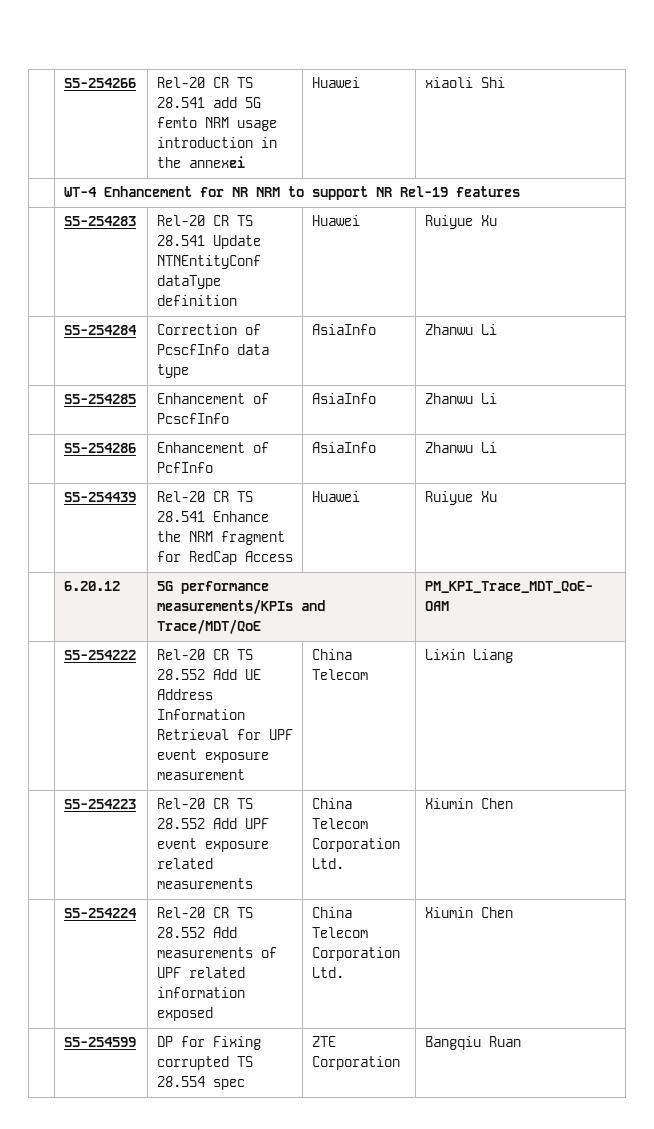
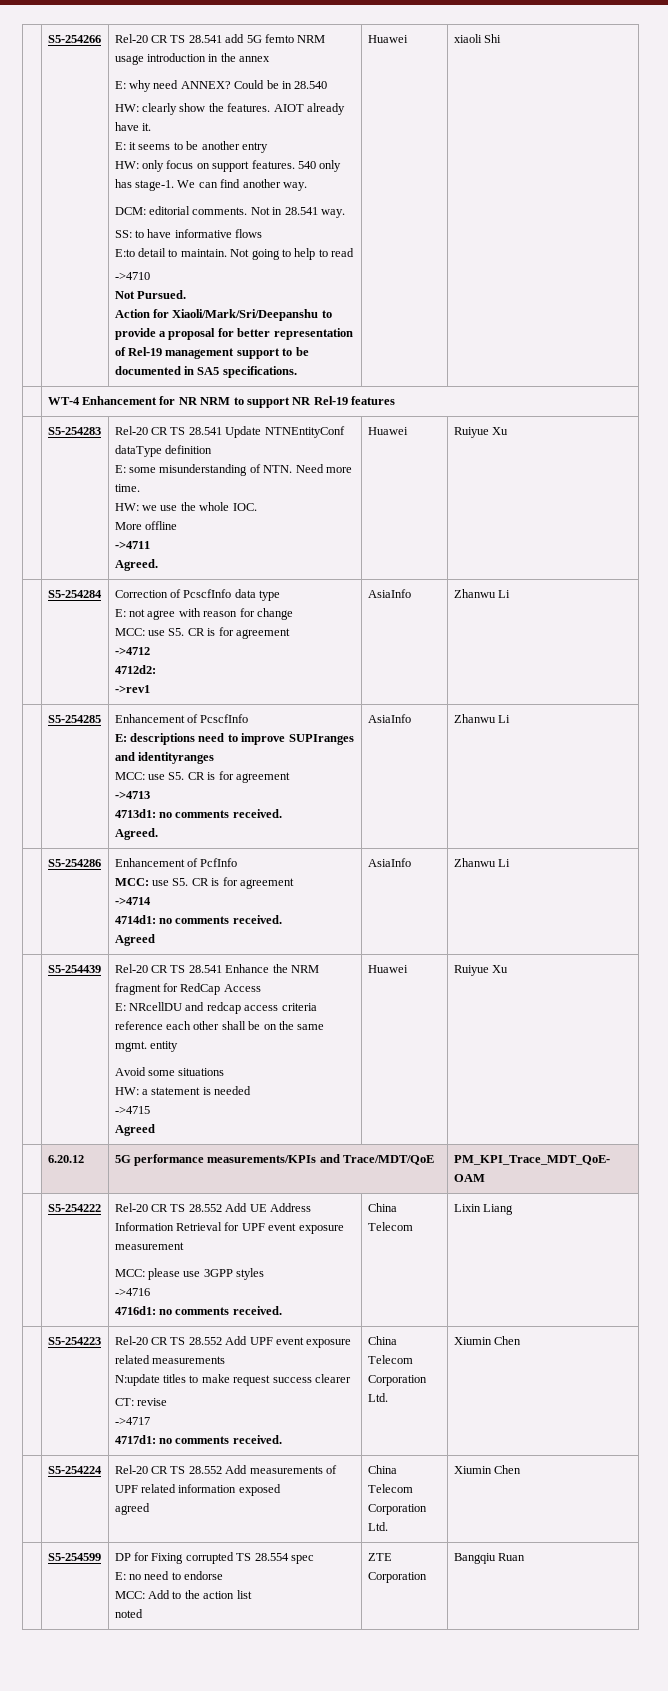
- Rel-20 CR TS 28.541 add 5G femto NRM usage introduction in the annexei
+ Rel-20 CR TS 28.541 add 5G femto NRM usage introduction in the annex
+ E: why need ANNEX? Could be in 28.540
+ HW: clearly show the features. AIOT already have it.
+ E: it seems to be another entry
+ HW: only focus on support features. 540 only has stage-1. We can find another way.
+ DCM: editorial comments. Not in 28.541 way.
+ SS: to have informative flows
+ E:to detail to maintain. Not going to help to read
+ ->4710
+ Not Pursued.
+ Action for Xiaoli/Mark/Sri/Deepanshu to provide a proposal for better representation of Rel-19 management support to be documented in SA5 specifications.
- | S5-254283 | Rel-20 CR TS 28.541 Update NTNEntityConf dataType definition | Huawei | Ruiyue Xu
+ | S5-254283 | Rel-20 CR TS 28.541 Update NTNEntityConf dataType definition
+ E: some misunderstanding of NTN. Need more time.
+ HW: we use the whole IOC.
+ More offline
+ ->4711
+ Agreed. | Huawei | Ruiyue Xu
- | S5-254284 | Correction of PcscfInfo data type | AsiaInfo | Zhanwu Li
+ | S5-254284 | Correction of PcscfInfo data type
+ E: not agree with reason for change
+ MCC: use S5. CR is for agreement
+ ->4712
+ 4712d2:
+ ->rev1 | AsiaInfo | Zhanwu Li
- | S5-254285 | Enhancement of PcscfInfo | AsiaInfo | Zhanwu Li
+ | S5-254285 | Enhancement of PcscfInfo
+ E: descriptions need to improve SUPIranges and identityranges
+ MCC: use S5. CR is for agreement
+ ->4713
+ 4713d1: no comments received.
+ Agreed. | AsiaInfo | Zhanwu Li
- | S5-254286 | Enhancement of PcfInfo | AsiaInfo | Zhanwu Li
+ | S5-254286 | Enhancement of PcfInfo
+ MCC: use S5. CR is for agreement
+ ->4714
+ 4714d1: no comments received.
+ Agreed | AsiaInfo | Zhanwu Li
+ E: NRcellDU and redcap access criteria reference each other shall be on the same mgmt. entity
+ Avoid some situations
+ HW: a statement is needed
+ ->4715
+ Agreed
- | S5-254222 | Rel-20 CR TS 28.552 Add UE Address Information Retrieval for UPF event exposure measurement | China Telecom | Lixin Liang
+ | S5-254222 | Rel-20 CR TS 28.552 Add UE Address Information Retrieval for UPF event exposure measurement
+ MCC: please use 3GPP styles
+ ->4716
+ 4716d1: no comments received. | China Telecom | Lixin Liang
- | S5-254223 | Rel-20 CR TS 28.552 Add UPF event exposure related measurements | China Telecom Corporation Ltd. | Xiumin Chen
+ | S5-254223 | Rel-20 CR TS 28.552 Add UPF event exposure related measurements
+ N:update titles to make request success clearer
+ CT: revise
+ ->4717
+ 4717d1: no comments received. | China Telecom Corporation Ltd. | Xiumin Chen
- | S5-254224 | Rel-20 CR TS 28.552 Add measurements of UPF related information exposed | China Telecom Corporation Ltd. | Xiumin Chen
+ | S5-254224 | Rel-20 CR TS 28.552 Add measurements of UPF related information exposed
+ agreed | China Telecom Corporation Ltd. | Xiumin Chen
- | S5-254599 | DP for Fixing corrupted TS 28.554 spec | ZTE Corporation | Bangqiu Ruan
+ | S5-254599 | DP for Fixing corrupted TS 28.554 spec
+ E: no need to endorse
+ MCC: Add to the action list
+ noted | ZTE Corporation | Bangqiu Ruan

